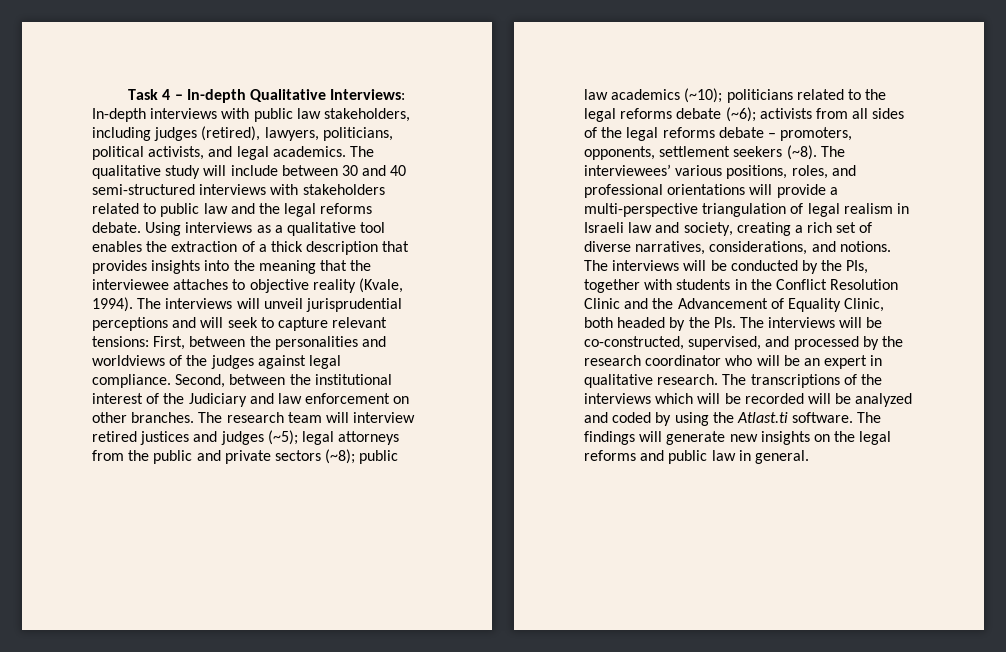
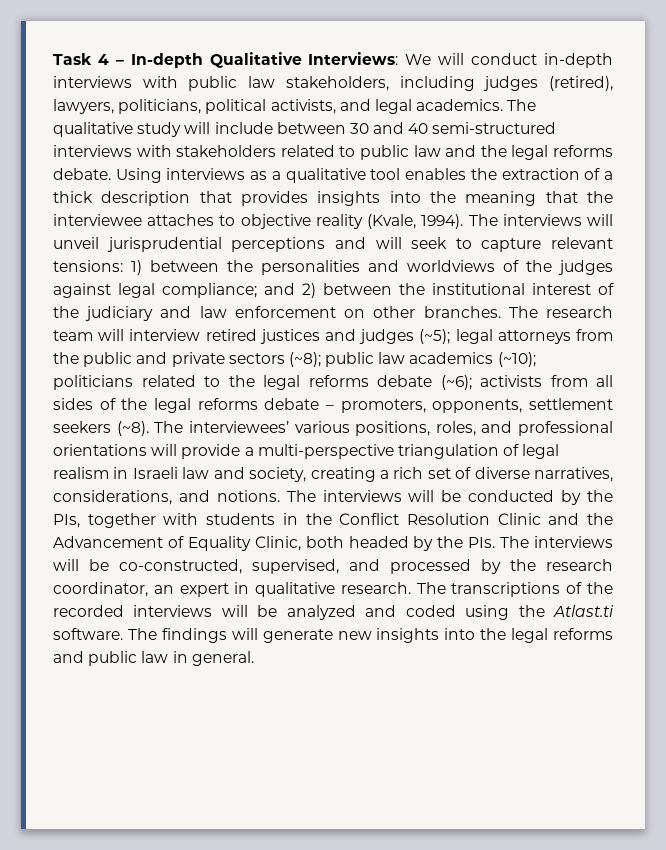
- Task 4 – In-depth Qualitative Interviews: In-depth interviews with public law stakeholders, including judges (retired), lawyers, politicians, political activists, and legal academics.
+ Task 4 – In-depth Qualitative Interviews: We will conduct in-depth interviews with public law stakeholders, including judges (retired), lawyers, politicians, political activists, and legal academics.
- The interviews will unveil jurisprudential perceptions and will seek to capture relevant tensions: First, between the personalities and worldviews of the judges against legal compliance. Second, between the institutional interest of the Judiciary and law enforcement on other branches.
+ The interviews will unveil jurisprudential perceptions and will seek to capture relevant tensions: 1) between the personalities and worldviews of the judges against legal compliance; and 2) between the institutional interest of the judiciary and law enforcement on other branches.
- The interviews will be conducted by the PIs, together with students in the Conflict Resolution Clinic and the Advancement of Equality Clinic, both headed by the PIs. The interviews will be co-constructed, supervised, and processed by the research coordinator who will be an expert in qualitative research.
+ The interviews will be conducted by the PIs, together with students in the Conflict Resolution Clinic and the Advancement of Equality Clinic, both headed by the PIs. The interviews will be co-constructed, supervised, and processed by the research coordinator, an expert in qualitative research.
- The transcriptions of the interviews which will be recorded will be analyzed and coded by using the Atlast.ti software.
+ The transcriptions of the recorded interviews will be analyzed and coded using the Atlast.ti software.
- The findings will generate new insights on the legal reforms and public law in general.
+ The findings will generate new insights into the legal reforms and public law in general.

